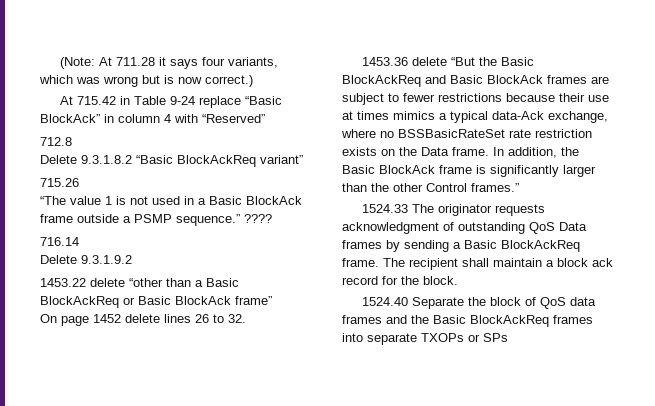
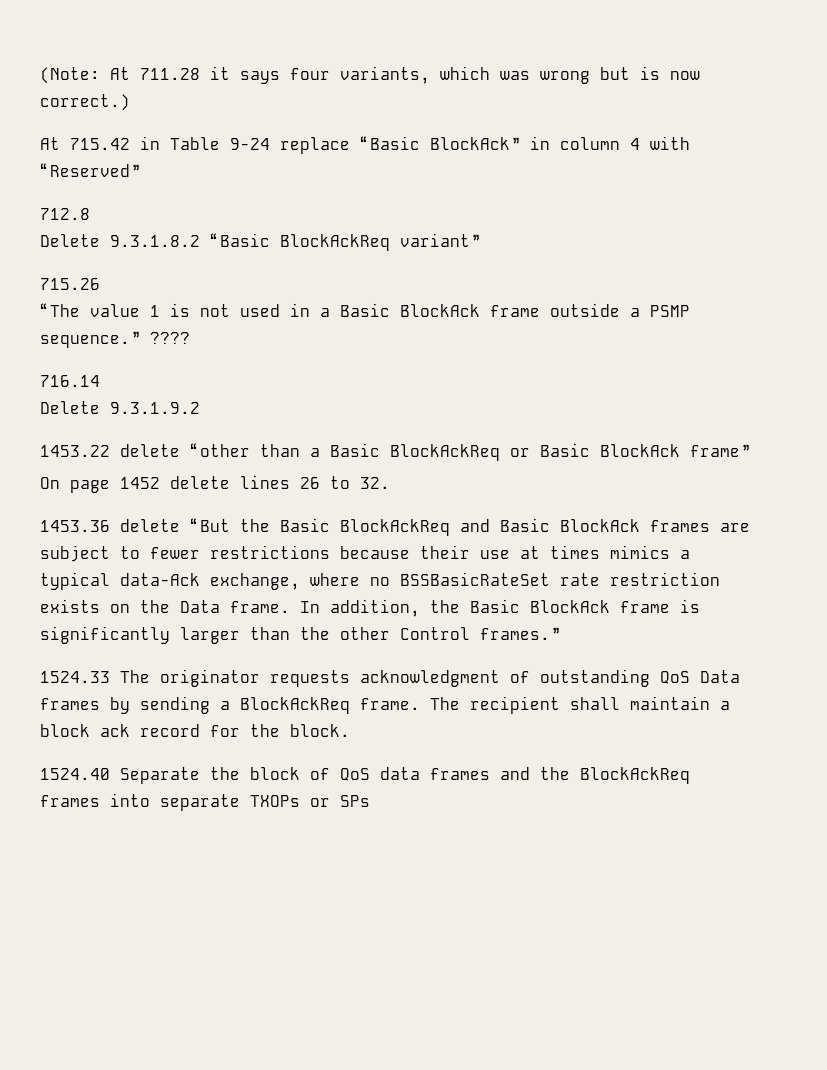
- 1524.33 The originator requests acknowledgment of outstanding QoS Data frames by sending a Basic BlockAckReq frame.
+ 1524.33 The originator requests acknowledgment of outstanding QoS Data frames by sending a BlockAckReq frame.
- 1524.40 Separate the block of QoS data frames and the Basic BlockAckReq frames into separate TXOPs or SPs
+ 1524.40 Separate the block of QoS data frames and the BlockAckReq frames into separate TXOPs or SPs

